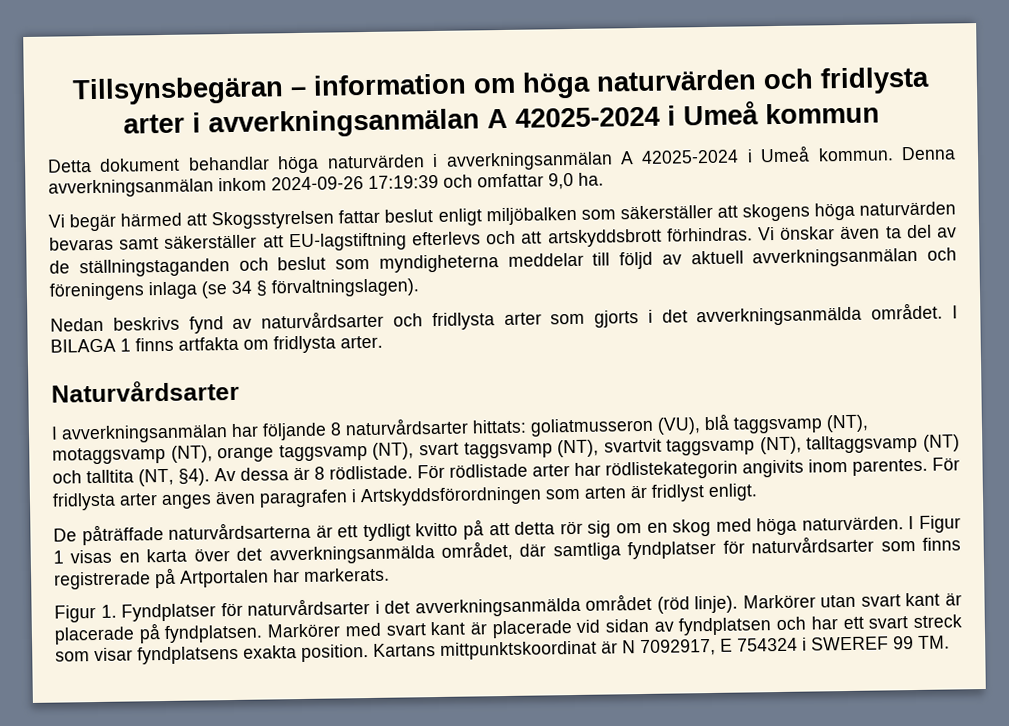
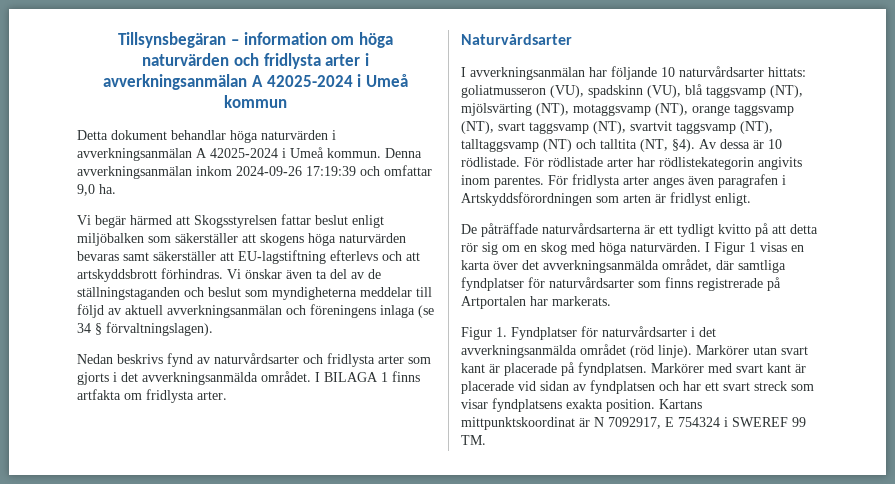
- I avverkningsanmälan har följande 8 naturvårdsarter hittats: goliatmusseron (VU), blå taggsvamp (NT), motaggsvamp (NT), orange taggsvamp (NT), svart taggsvamp (NT), svartvit taggsvamp (NT), talltaggsvamp (NT) och talltita (NT, §4).
+ I avverkningsanmälan har följande 10 naturvårdsarter hittats: goliatmusseron (VU), spadskinn (VU), blå taggsvamp (NT), mjölsvärting (NT), motaggsvamp (NT), orange taggsvamp (NT), svart taggsvamp (NT), svartvit taggsvamp (NT), talltaggsvamp (NT) och talltita (NT, §4).
- Av dessa är 8 rödlistade.
+ Av dessa är 10 rödlistade.

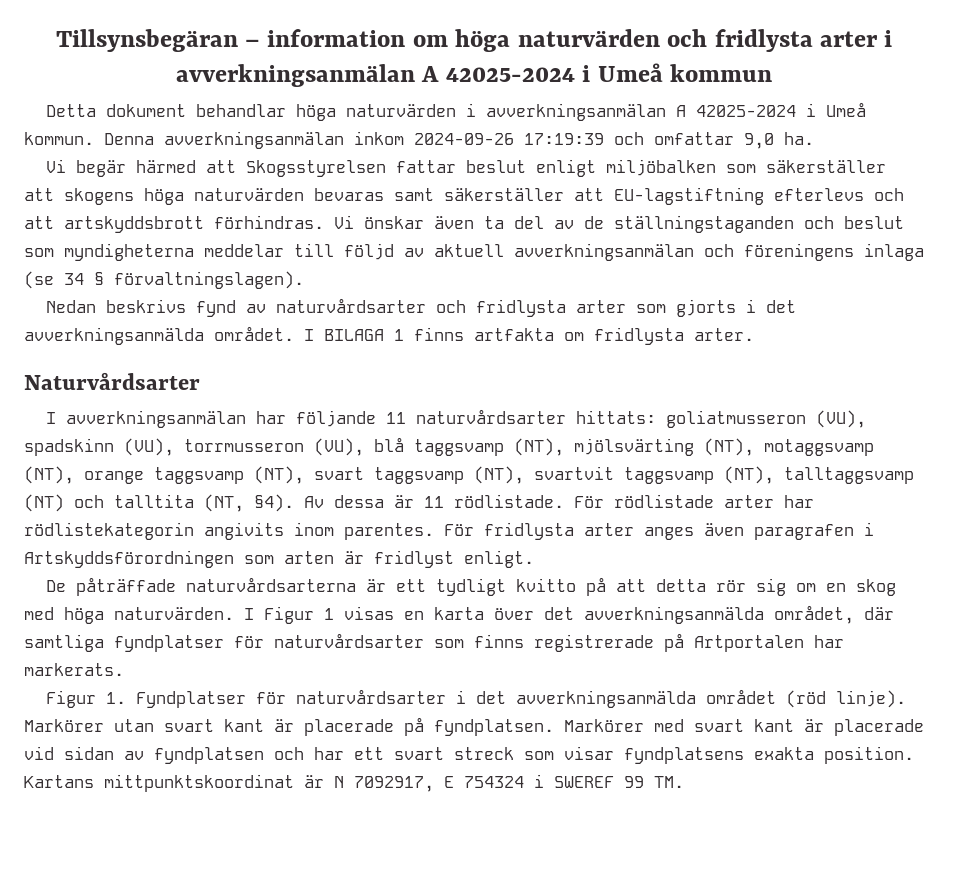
- I avverkningsanmälan har följande 10 naturvårdsarter hittats: goliatmusseron (VU), spadskinn (VU), blå taggsvamp (NT), mjölsvärting (NT), motaggsvamp (NT), orange taggsvamp (NT), svart taggsvamp (NT), svartvit taggsvamp (NT), talltaggsvamp (NT) och talltita (NT, §4).
+ I avverkningsanmälan har följande 11 naturvårdsarter hittats: goliatmusseron (VU), spadskinn (VU), torrmusseron (VU), blå taggsvamp (NT), mjölsvärting (NT), motaggsvamp (NT), orange taggsvamp (NT), svart taggsvamp (NT), svartvit taggsvamp (NT), talltaggsvamp (NT) och talltita (NT, §4).
- Av dessa är 10 rödlistade.
+ Av dessa är 11 rödlistade.

